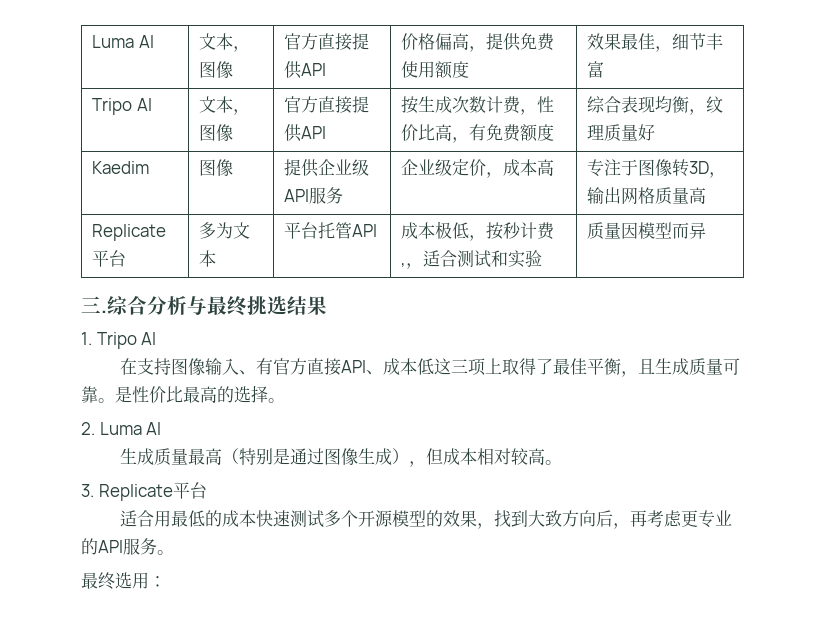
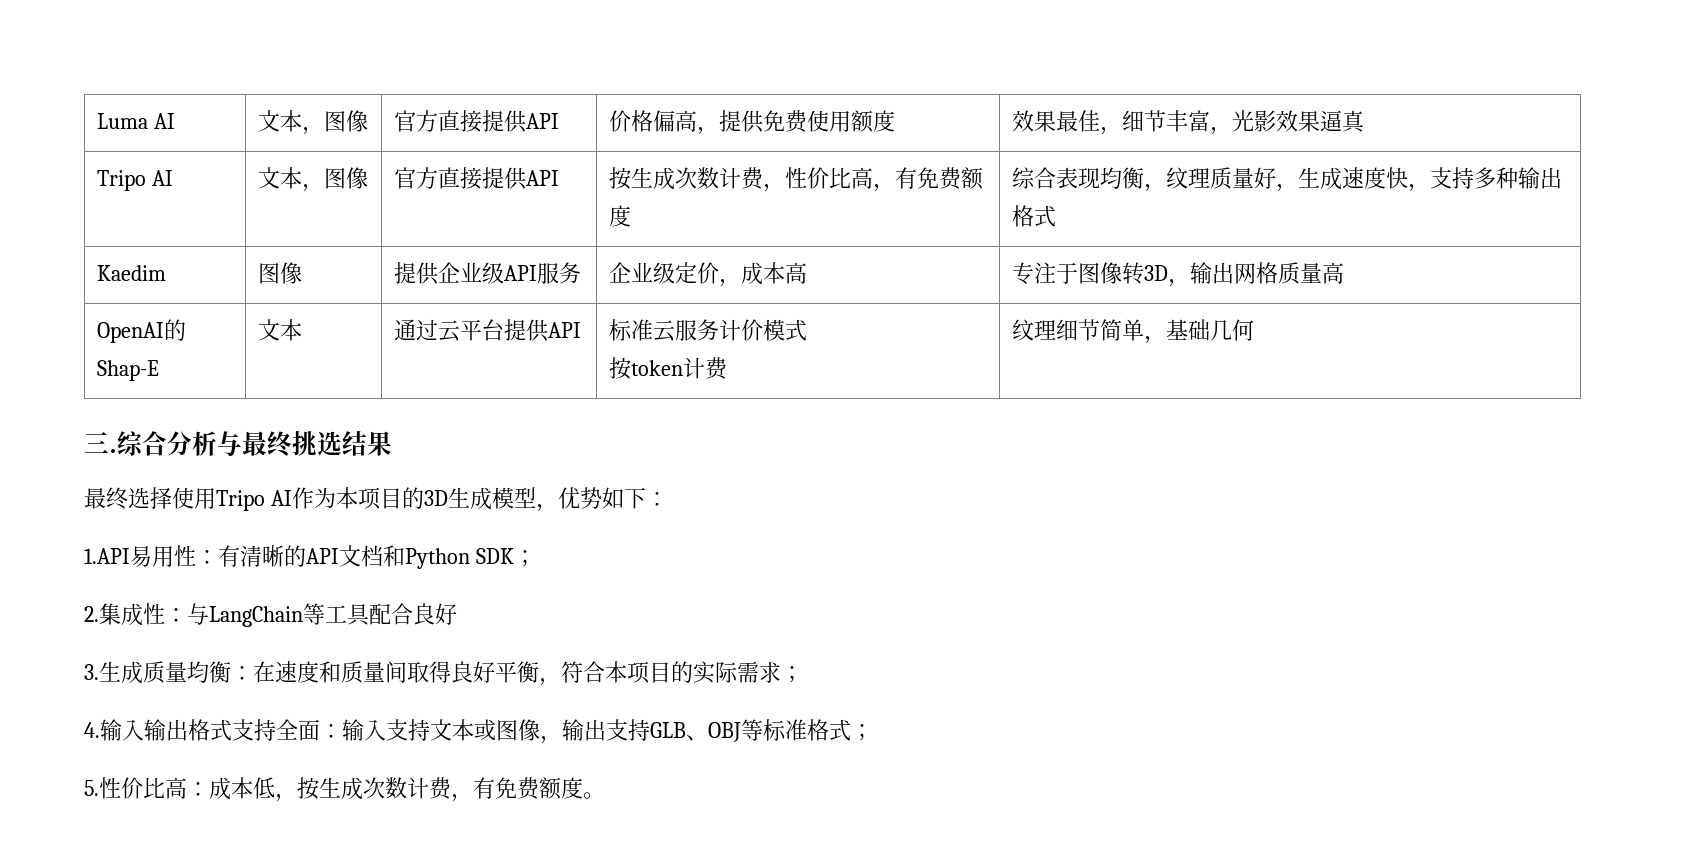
- Luma AI | 文本，图像 | 官方直接提供API | 价格偏高，提供免费使用额度 | 效果最佳，细节丰富
+ Luma AI | 文本，图像 | 官方直接提供API | 价格偏高，提供免费使用额度 | 效果最佳，细节丰富，光影效果逼真
- Tripo AI | 文本，图像 | 官方直接提供API | 按生成次数计费，性价比高，有免费额度 | 综合表现均衡，纹理质量好
+ Tripo AI | 文本，图像 | 官方直接提供API | 按生成次数计费，性价比高，有免费额度 | 综合表现均衡，纹理质量好，生成速度快，支持多种输出格式
- Replicate平台 | 多为文本 | 平台托管API | 成本极低，按秒计费,，适合测试和实验 | 质量因模型而异
+ OpenAI的Shap-E | 文本 | 通过云平台提供API | 标准云服务计价模式
+ 按token计费 | 纹理细节简单，基础几何
- 1. Tripo AI
- 在支持图像输入、有官方直接API、成本低这三项上取得了最佳平衡，且生成质量可靠。是性价比最高的选择。
- 2. Luma AI
- 生成质量最高（特别是通过图像生成），但成本相对较高。
- 3. Replicate平台
- 适合用最低的成本快速测试多个开源模型的效果，找到大致方向后，再考虑更专业的API服务。
- 最终选用：
+ 最终选择使用Tripo AI作为本项目的3D生成模型，优势如下：
+ 1.API易用性：有清晰的API文档和Python SDK；
+ 2.集成性：与LangChain等工具配合良好
+ 3.生成质量均衡：在速度和质量间取得良好平衡，符合本项目的实际需求；
+ 4.输入输出格式支持全面：输入支持文本或图像，输出支持GLB、OBJ等标准格式；
+ 5.性价比高：成本低，按生成次数计费，有免费额度。

